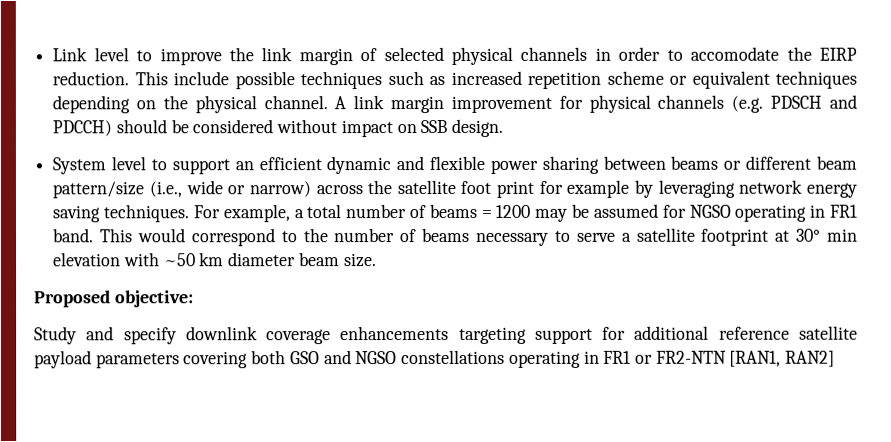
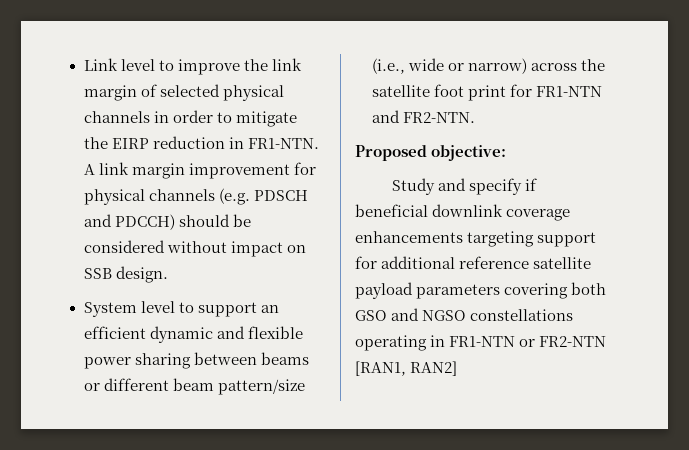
- Link level to improve the link margin of selected physical channels in order to accomodate the EIRP reduction. This include possible techniques such as increased repetition scheme or equivalent techniques depending on the physical channel.
+ Link level to improve the link margin of selected physical channels in order to mitigate the EIRP reduction in FR1-NTN.
- System level to support an efficient dynamic and flexible power sharing between beams or different beam pattern/size (i.e., wide or narrow) across the satellite foot print for example by leveraging network energy saving techniques. For example, a total number of beams = 1200 may be assumed for NGSO operating in FR1 band. This would correspond to the number of beams necessary to serve a satellite footprint at 30° min elevation with ~50 km diameter beam size.
+ System level to support an efficient dynamic and flexible power sharing between beams or different beam pattern/size (i.e., wide or narrow) across the satellite foot print for FR1-NTN and FR2-NTN.
- Study and specify downlink coverage enhancements targeting support for additional reference satellite payload parameters covering both GSO and NGSO constellations operating in FR1 or FR2-NTN [RAN1, RAN2]
+ Study and specify if beneficial downlink coverage enhancements targeting support for additional reference satellite payload parameters covering both GSO and NGSO constellations operating in FR1-NTN or FR2-NTN [RAN1, RAN2]

